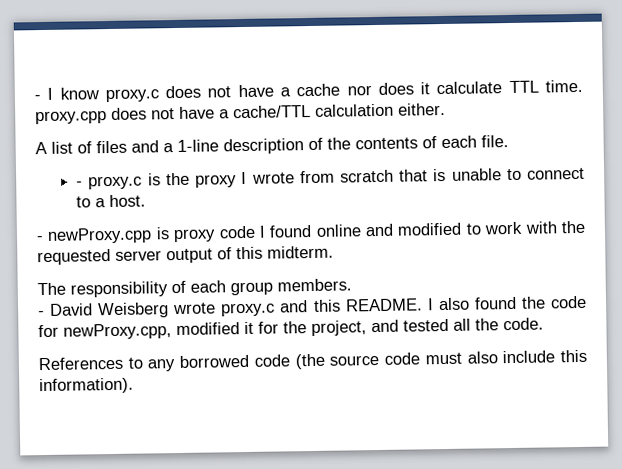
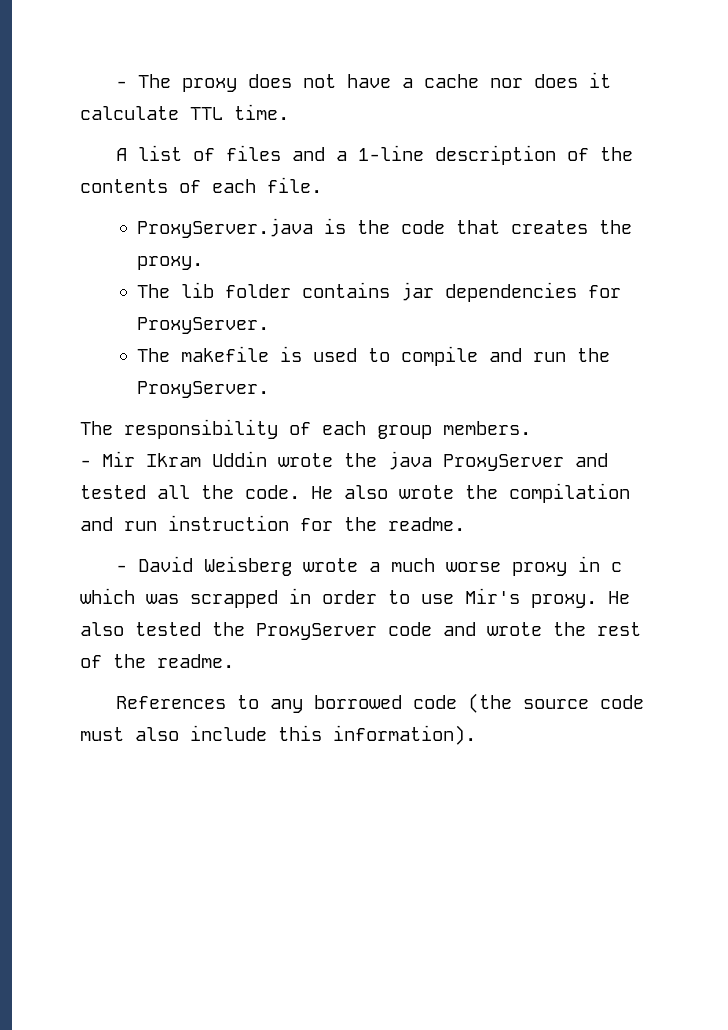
- - I know proxy.c does not have a cache nor does it calculate TTL time. proxy.cpp does not have a cache/TTL calculation either.
+ - The proxy does not have a cache nor does it calculate TTL time.
- - proxy.c is the proxy I wrote from scratch that is unable to connect to a host.
- - newProxy.cpp is proxy code I found online and modified to work with the requested server output of this midterm.
+ ProxyServer.java is the code that creates the proxy.
+ The lib folder contains jar dependencies for ProxyServer.
+ The makefile is used to compile and run the ProxyServer.
- - David Weisberg wrote proxy.c and this README. I also found the code for newProxy.cpp, modified it for the project, and tested all the code.
+ - Mir Ikram Uddin wrote the java ProxyServer and tested all the code. He also wrote the compilation and run instruction for the readme.
+ - David Weisberg wrote a much worse proxy in c which was scrapped in order to use Mir's proxy. He also tested the ProxyServer code and wrote the rest of the readme.

